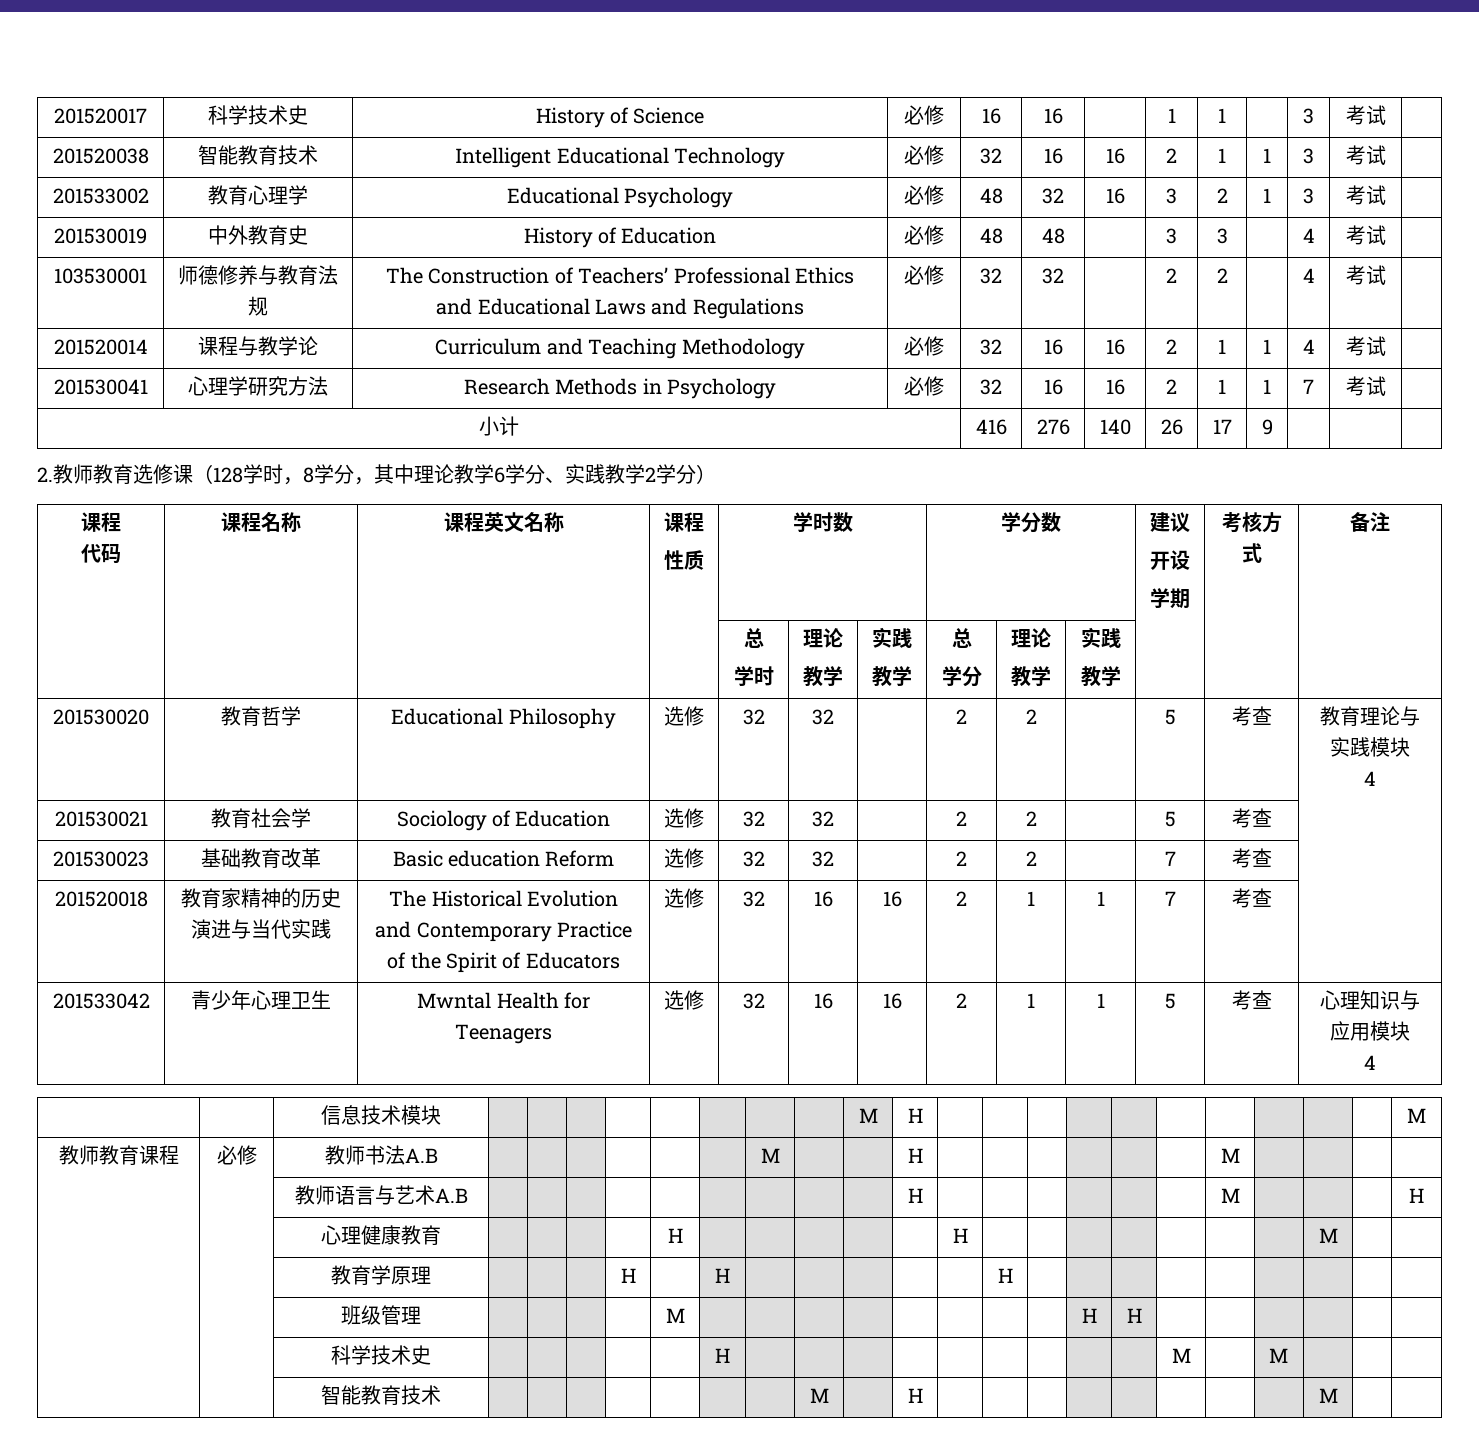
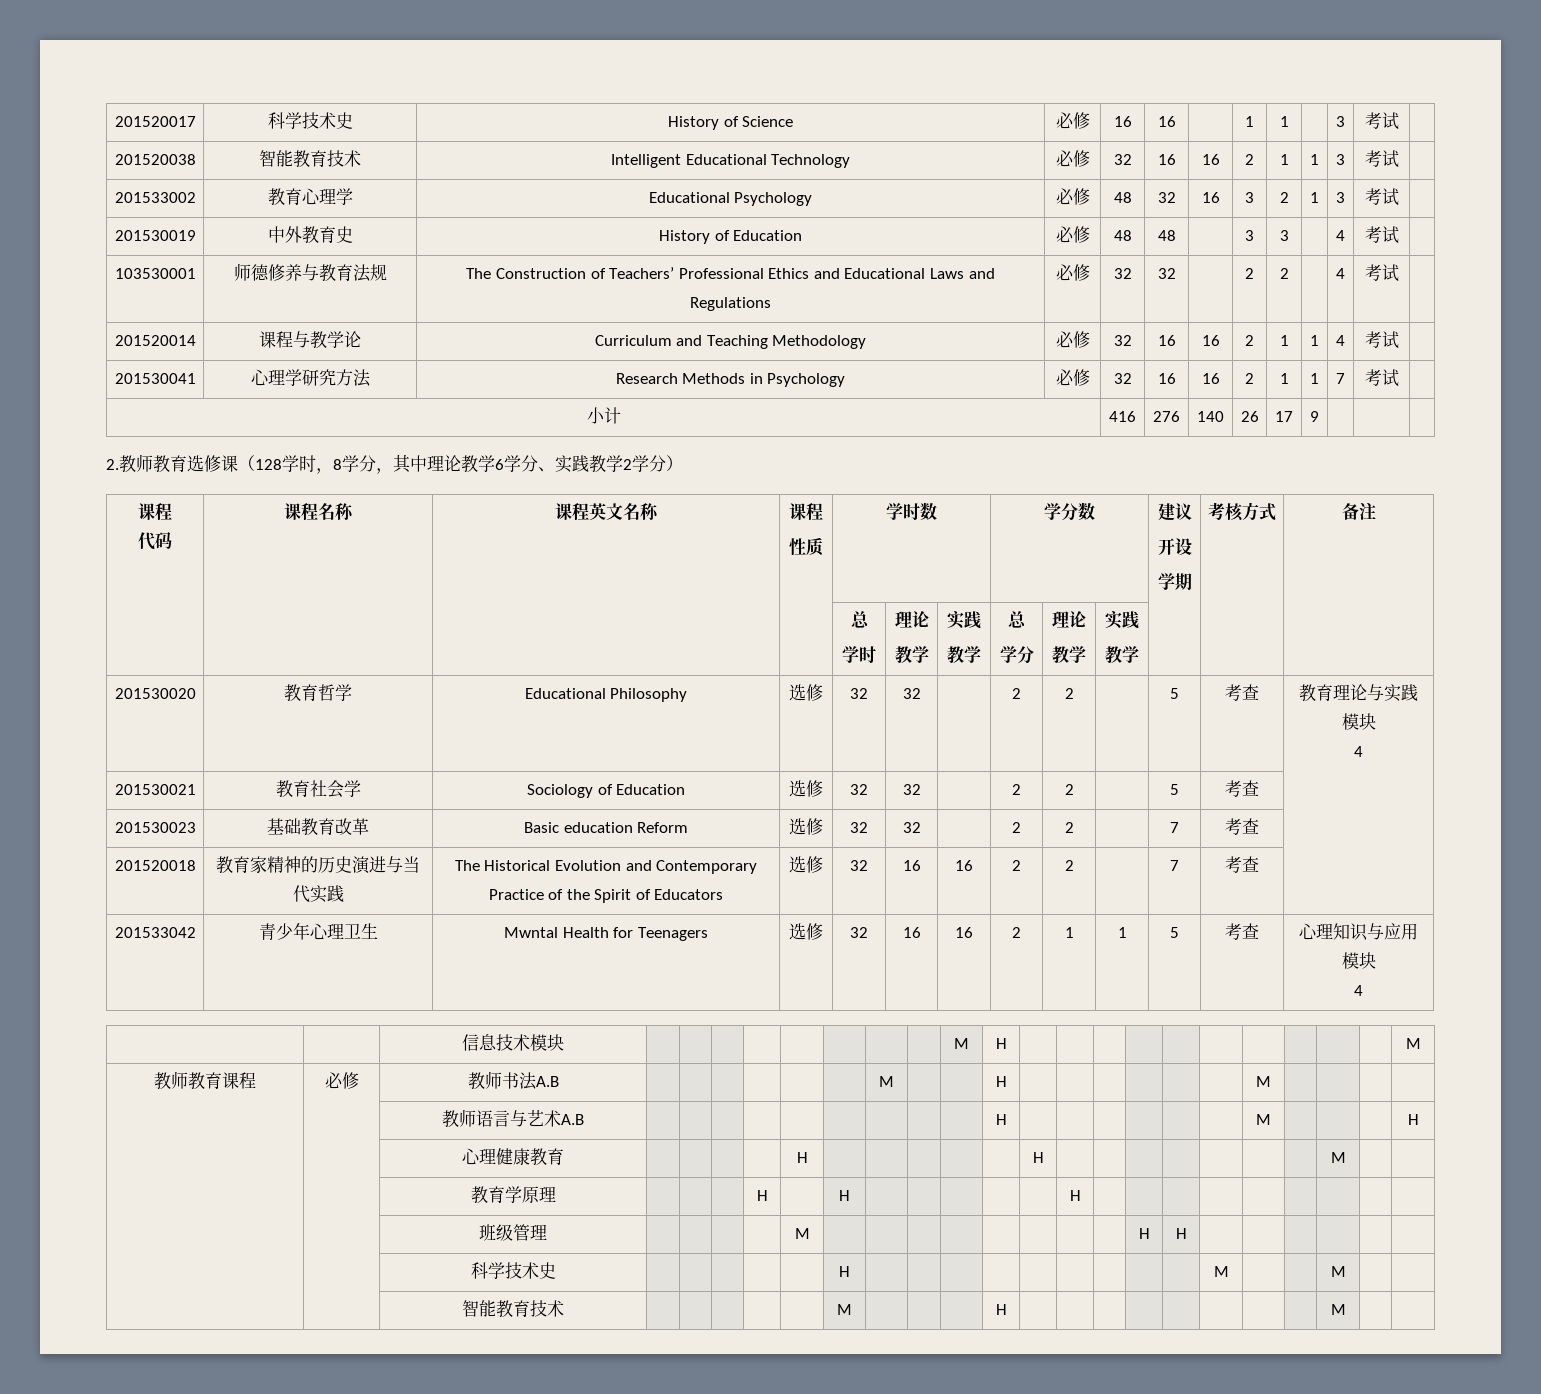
- 201520018 | 教育家精神的历史演进与当代实践 | The Historical Evolution and Contemporary Practice of the Spirit of Educators | 选修 | 32 | 16 | 16 | 2 | 1 | 1 | 7 | 考查 |
+ 201520018 | 教育家精神的历史演进与当代实践 | The Historical Evolution and Contemporary Practice of the Spirit of Educators | 选修 | 32 | 16 | 16 | 2 | 2 | | 7 | 考查 |
- | | 科学技术史 | | | | | | H | | | | | | | | | | M | | M | | |
+ | | 科学技术史 | | | | | | H | | | | | | | | | | M | | | M | |
- | | 智能教育技术 | | | | | | | | M | | H | | | | | | | | | M | |
+ | | 智能教育技术 | | | | | | M | | | | H | | | | | | | | | M | |

